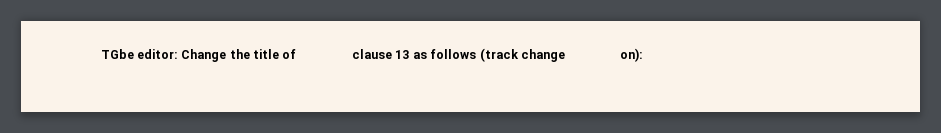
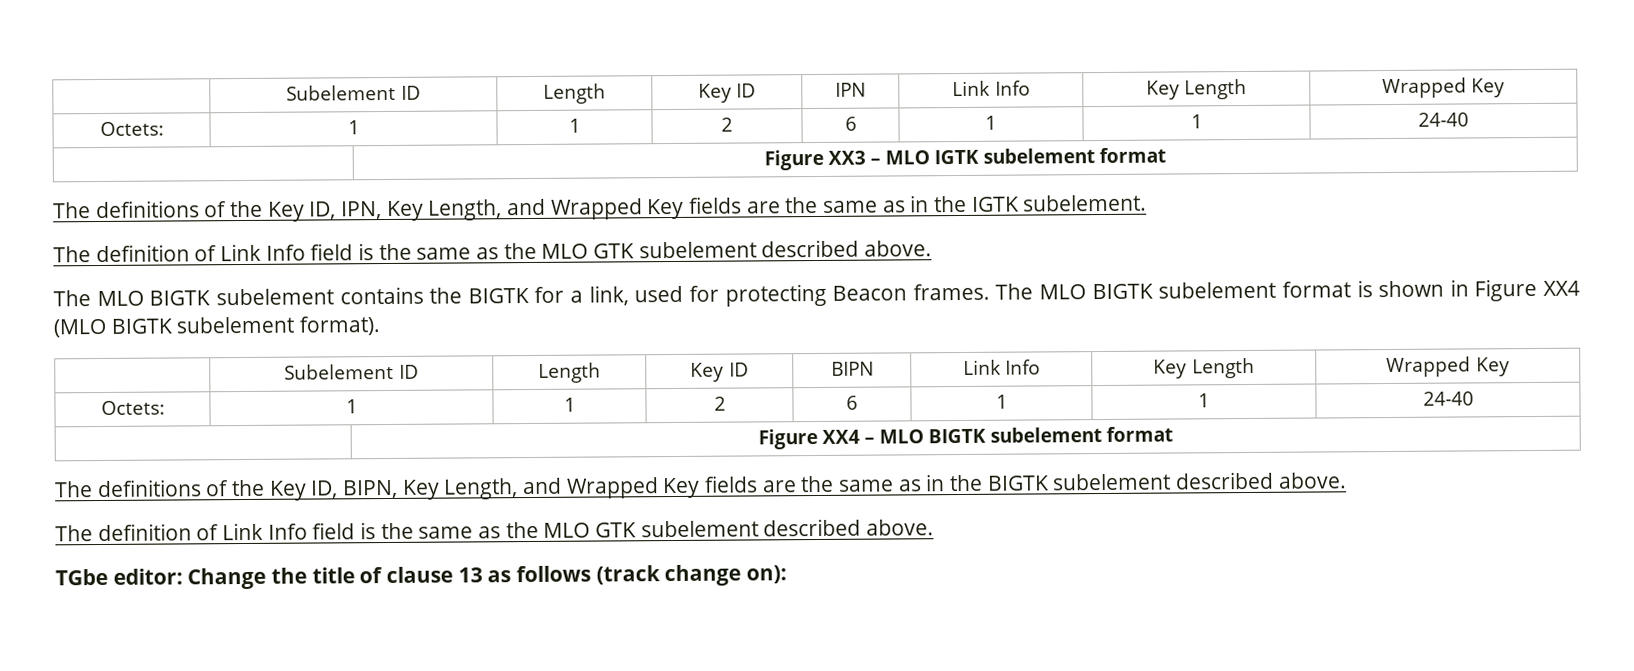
+ | Subelement ID | Length | Key ID | IPN | Link Info | Key Length | Wrapped Key
+ Octets: | 1 | 1 | 2 | 6 | 1 | 1 | 24-40
+ | Figure XX3 – MLO IGTK subelement format
+ The definitions of the Key ID, IPN, Key Length, and Wrapped Key fields are the same as in the IGTK subelement.
+ The definition of Link Info field is the same as the MLO GTK subelement described above.
+ The MLO BIGTK subelement contains the BIGTK for a link, used for protecting Beacon frames. The MLO BIGTK subelement format is shown in Figure XX4 (MLO BIGTK subelement format).
+ | Subelement ID | Length | Key ID | BIPN | Link Info | Key Length | Wrapped Key
+ Octets: | 1 | 1 | 2 | 6 | 1 | 1 | 24-40
+ | Figure XX4 – MLO BIGTK subelement format
+ The definitions of the Key ID, BIPN, Key Length, and Wrapped Key fields are the same as in the BIGTK subelement described above.
+ The definition of Link Info field is the same as the MLO GTK subelement described above.

